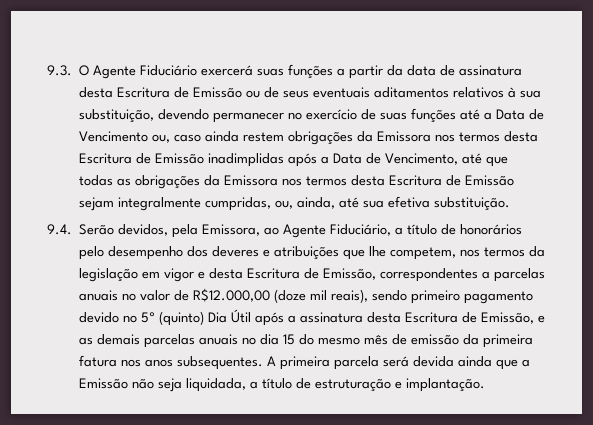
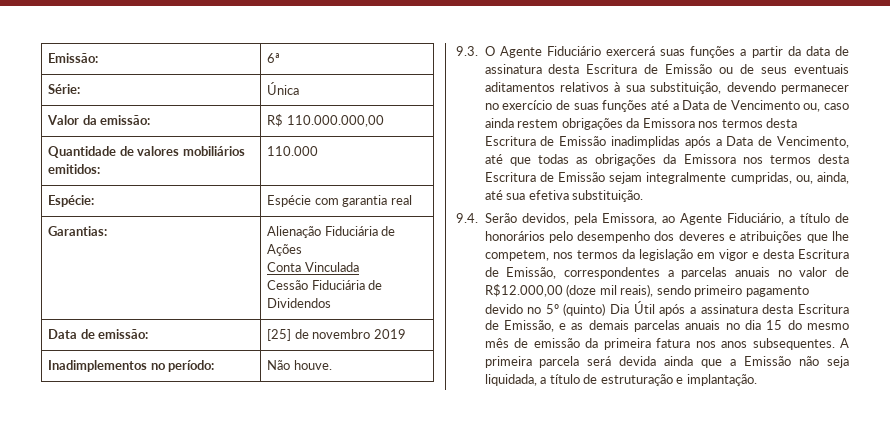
+ Emissão: | 6ª
+ Série: | Única
+ Valor da emissão: | R$ 110.000.000,00
+ Quantidade de valores mobiliários emitidos: | 110.000
+ Espécie: | Espécie com garantia real
+ Garantias: | Alienação Fiduciária de Ações
+ Conta Vinculada
+ Cessão Fiduciária de Dividendos
+ Data de emissão: | [25] de novembro 2019
+ Inadimplementos no período: | Não houve.

